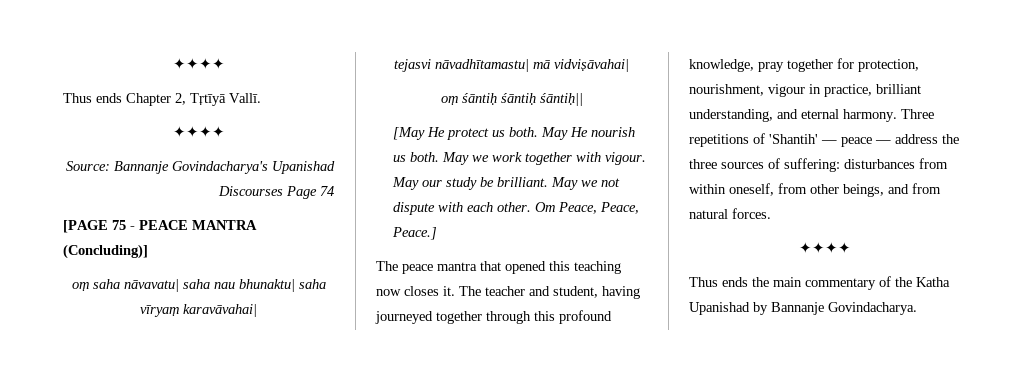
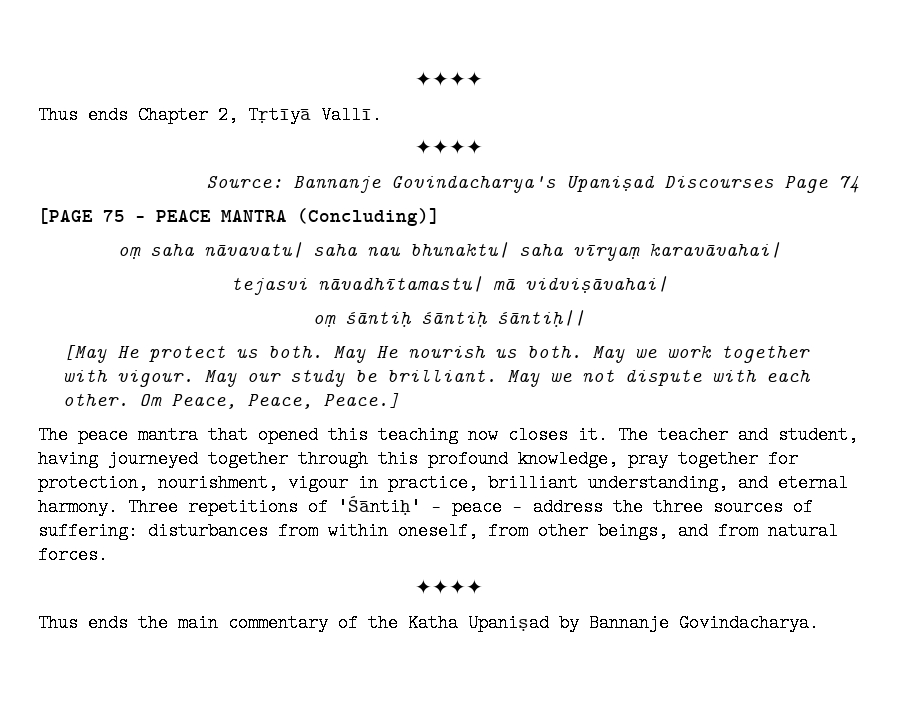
- Source: Bannanje Govindacharya's Upanishad Discourses Page 74
+ Source: Bannanje Govindacharya's Upaniṣad Discourses Page 74
- Three repetitions of 'Shantih' — peace — address the three sources of suffering: disturbances from within oneself, from other beings, and from natural forces.
+ Three repetitions of 'Śāntiḥ' — peace — address the three sources of suffering: disturbances from within oneself, from other beings, and from natural forces.
- Thus ends the main commentary of the Katha Upanishad by Bannanje Govindacharya.
+ Thus ends the main commentary of the Katha Upaniṣad by Bannanje Govindacharya.

